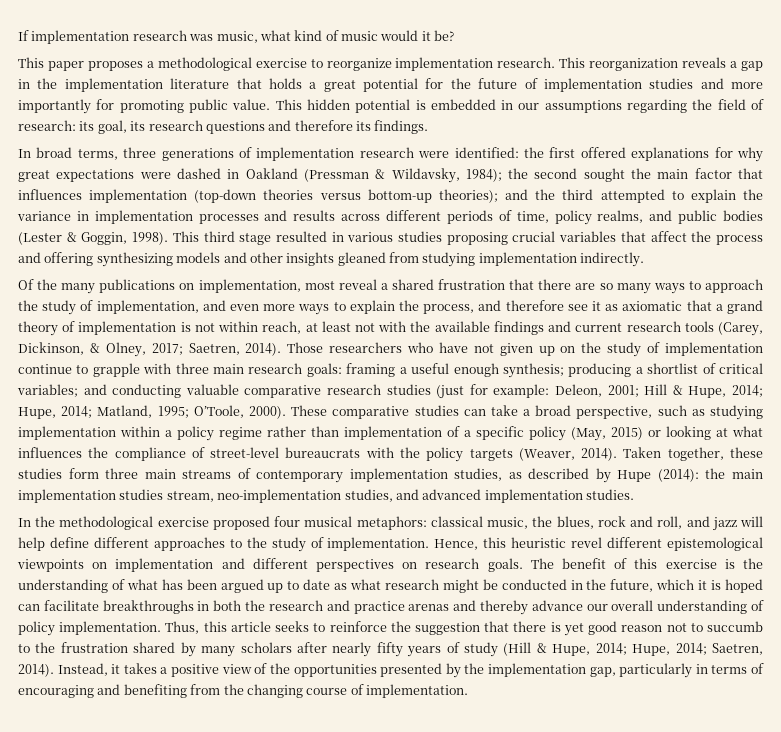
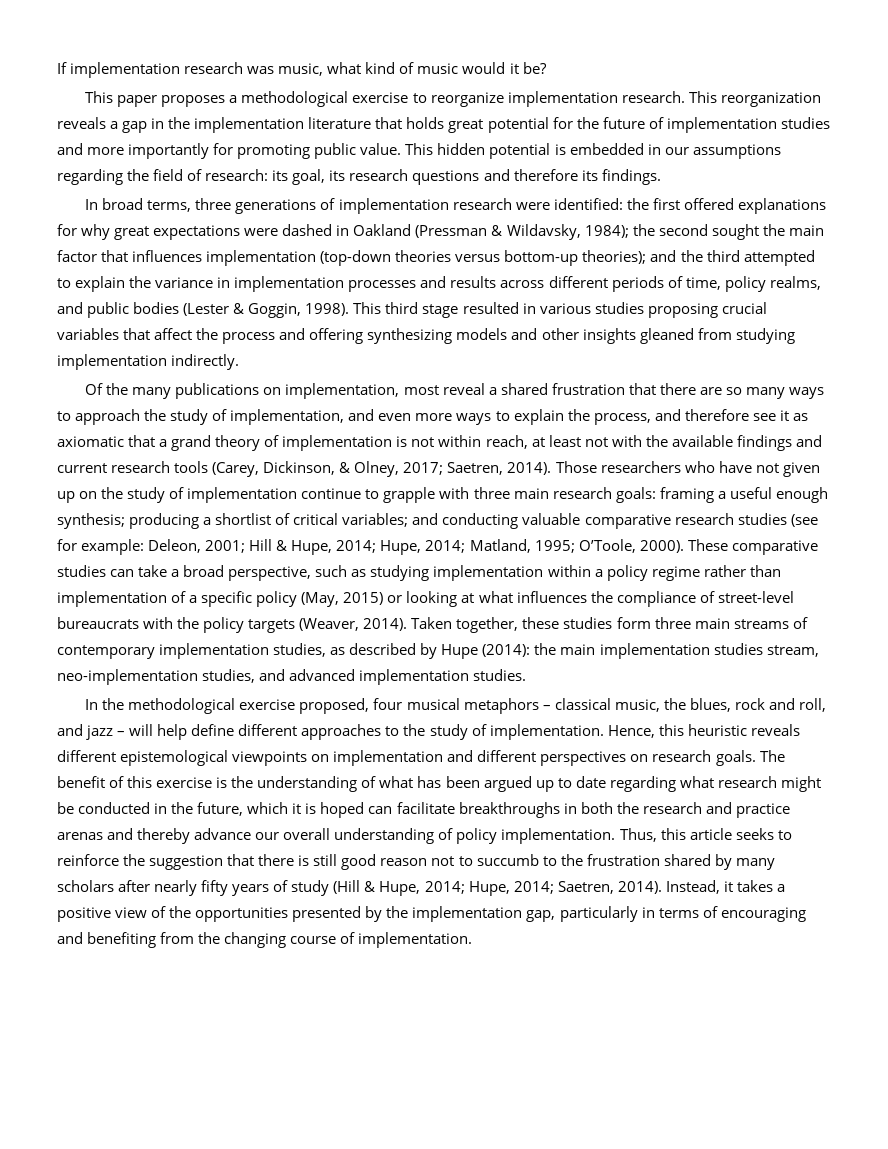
- This reorganization reveals a gap in the implementation literature that holds a great potential for the future of implementation studies and more importantly for promoting public value.
+ This reorganization reveals a gap in the implementation literature that holds great potential for the future of implementation studies and more importantly for promoting public value.
- Those researchers who have not given up on the study of implementation continue to grapple with three main research goals: framing a useful enough synthesis; producing a shortlist of critical variables; and conducting valuable comparative research studies (just for example: Deleon, 2001; Hill & Hupe, 2014; Hupe, 2014; Matland, 1995; O’Toole, 2000).
+ Those researchers who have not given up on the study of implementation continue to grapple with three main research goals: framing a useful enough synthesis; producing a shortlist of critical variables; and conducting valuable comparative research studies (see for example: Deleon, 2001; Hill & Hupe, 2014; Hupe, 2014; Matland, 1995; O’Toole, 2000).
- In the methodological exercise proposed four musical metaphors: classical music, the blues, rock and roll, and jazz will help define different approaches to the study of implementation.
+ In the methodological exercise proposed, four musical metaphors – classical music, the blues, rock and roll, and jazz – will help define different approaches to the study of implementation.
- Hence, this heuristic revel different epistemological viewpoints on implementation and different perspectives on research goals.
+ Hence, this heuristic reveals different epistemological viewpoints on implementation and different perspectives on research goals.
- The benefit of this exercise is the understanding of what has been argued up to date as what research might be conducted in the future, which it is hoped can facilitate breakthroughs in both the research and practice arenas and thereby advance our overall understanding of policy implementation.
+ The benefit of this exercise is the understanding of what has been argued up to date regarding what research might be conducted in the future, which it is hoped can facilitate breakthroughs in both the research and practice arenas and thereby advance our overall understanding of policy implementation.
- Thus, this article seeks to reinforce the suggestion that there is yet good reason not to succumb to the frustration shared by many scholars after nearly fifty years of study (Hill & Hupe, 2014; Hupe, 2014; Saetren, 2014).
+ Thus, this article seeks to reinforce the suggestion that there is still good reason not to succumb to the frustration shared by many scholars after nearly fifty years of study (Hill & Hupe, 2014; Hupe, 2014; Saetren, 2014).

